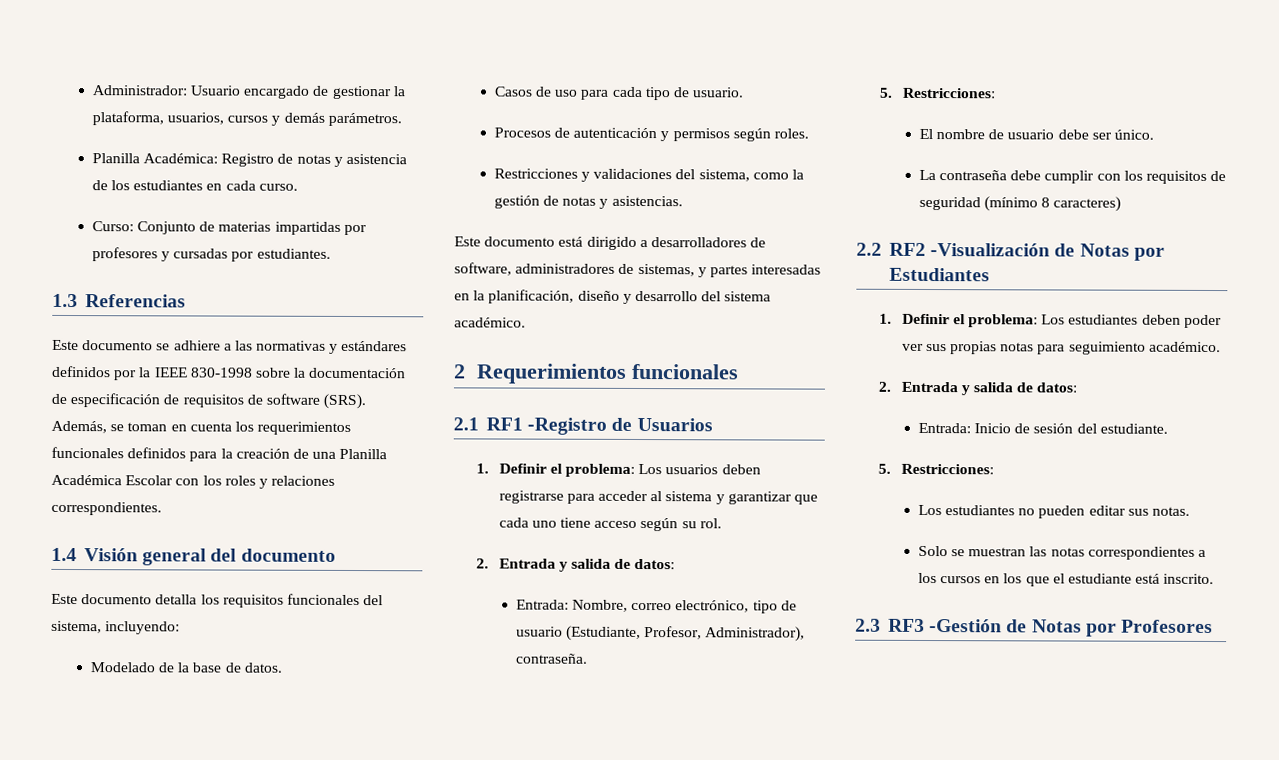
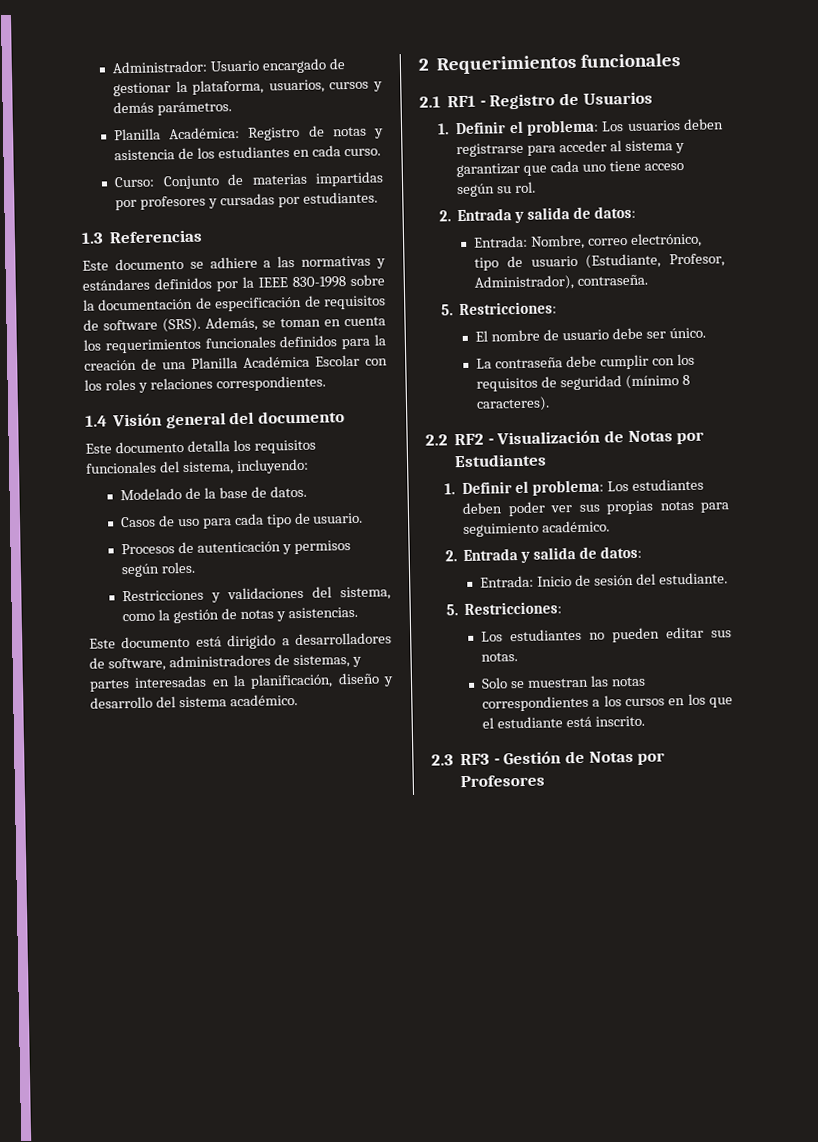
- 2.1 RF1 -Registro de Usuarios
+ 2.1 RF1 - Registro de Usuarios
- La contraseña debe cumplir con los requisitos de seguridad (mínimo 8 caracteres)
+ La contraseña debe cumplir con los requisitos de seguridad (mínimo 8 caracteres).
- 2.2 RF2 -Visualización de Notas por Estudiantes
+ 2.2 RF2 - Visualización de Notas por Estudiantes
- 2.3 RF3 -Gestión de Notas por Profesores
+ 2.3 RF3 - Gestión de Notas por Profesores

